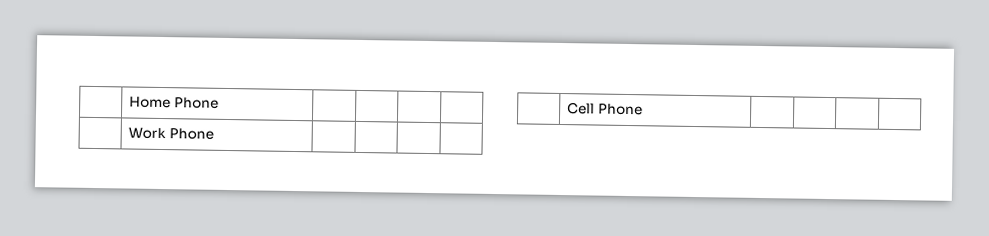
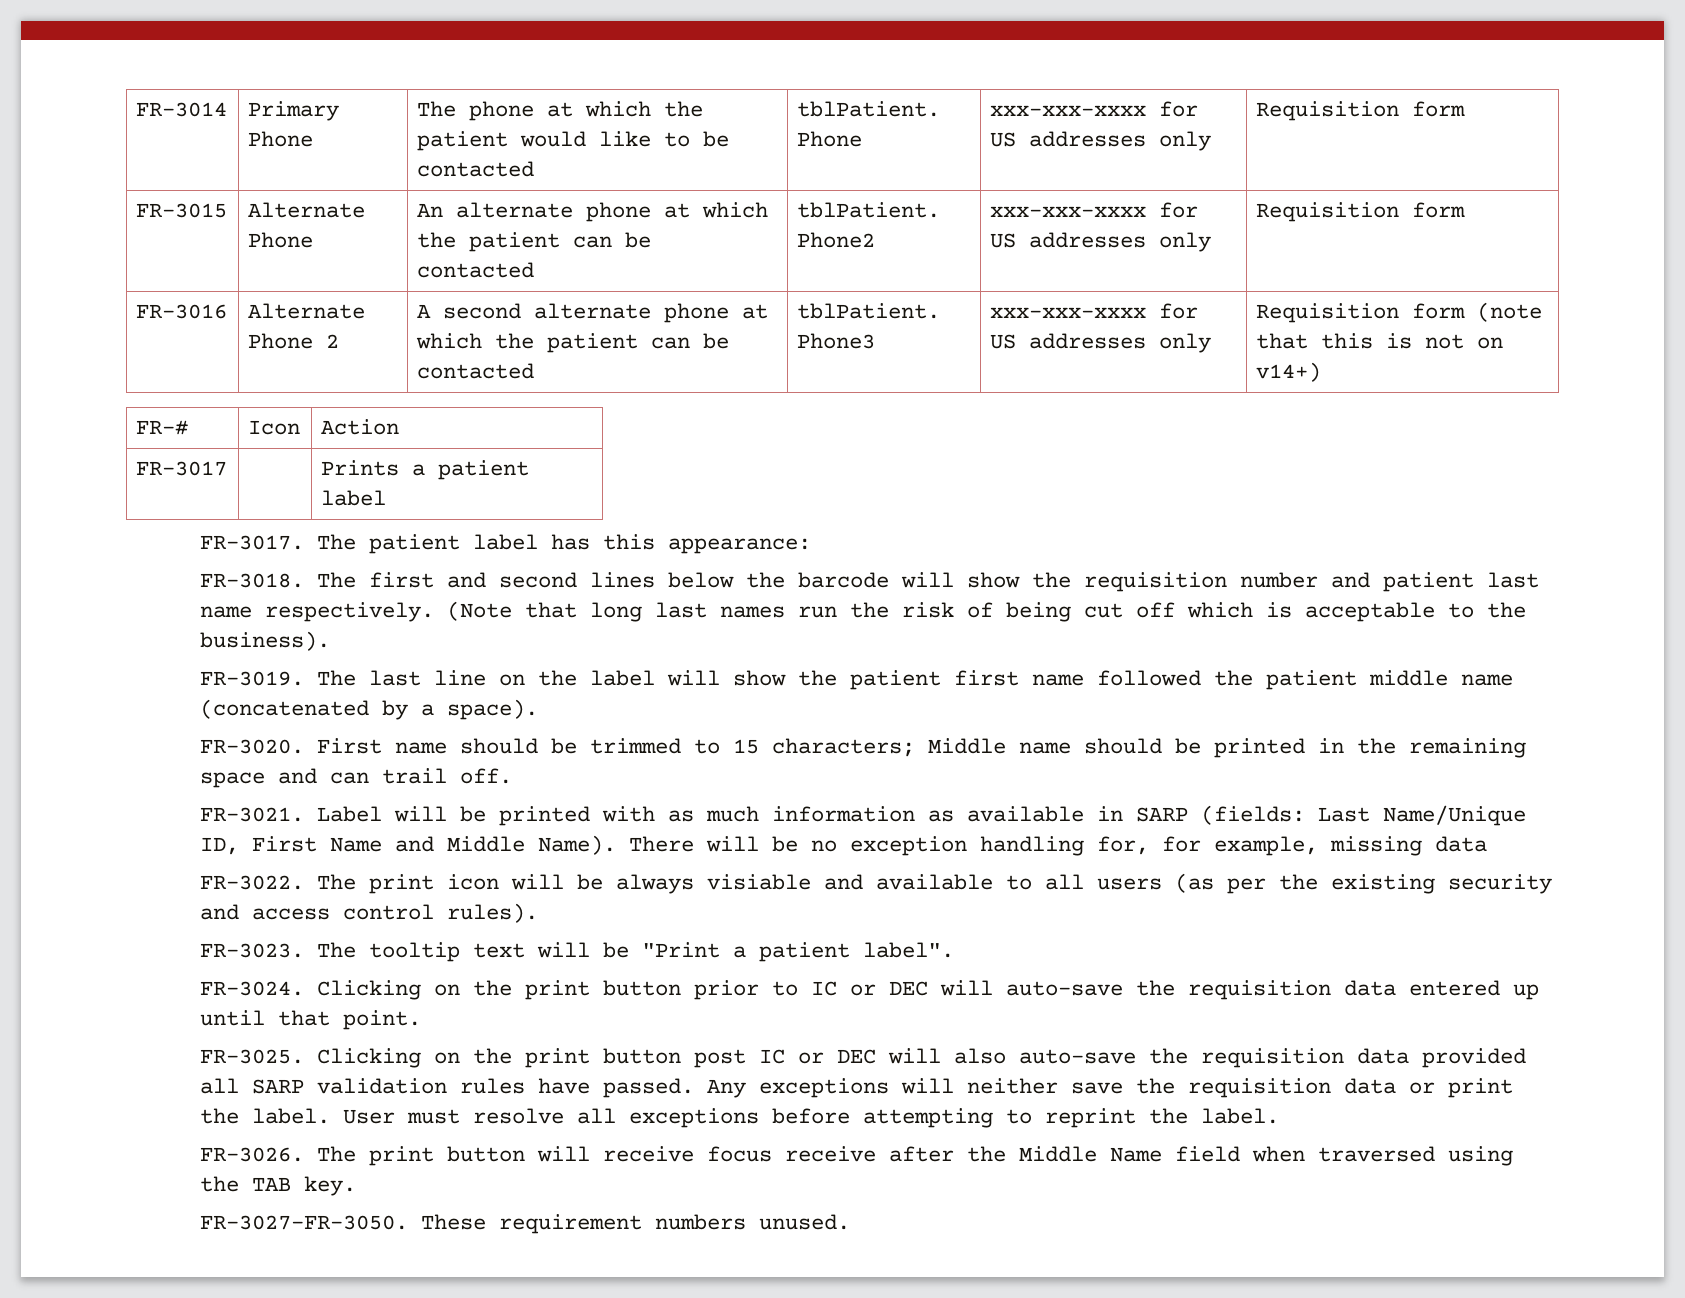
- | Home Phone | | | |
- | Work Phone | | | |
- | Cell Phone | | | |
+ FR-3014 | Primary Phone | The phone at which the patient would like to be contacted | tblPatient. Phone | xxx-xxx-xxxx for US addresses only | Requisition form
+ FR-3015 | Alternate Phone | An alternate phone at which the patient can be contacted | tblPatient. Phone2 | xxx-xxx-xxxx for US addresses only | Requisition form
+ FR-3016 | Alternate Phone 2 | A second alternate phone at which the patient can be contacted | tblPatient. Phone3 | xxx-xxx-xxxx for US addresses only | Requisition form (note that this is not on v14+)
+ FR-# | Icon | Action
+ FR-3017 | | Prints a patient label
+ FR-3017. The patient label has this appearance:
+ FR-3018. The first and second lines below the barcode will show the requisition number and patient last name respectively. (Note that long last names run the risk of being cut off which is acceptable to the business).
+ FR-3019. The last line on the label will show the patient first name followed the patient middle name (concatenated by a space).
+ FR-3020. First name should be trimmed to 15 characters; Middle name should be printed in the remaining space and can trail off.
+ FR-3021. Label will be printed with as much information as available in SARP (fields: Last Name/Unique ID, First Name and Middle Name). There will be no exception handling for, for example, missing data
+ FR-3022. The print icon will be always visiable and available to all users (as per the existing security and access control rules).
+ FR-3023. The tooltip text will be "Print a patient label".
+ FR-3024. Clicking on the print button prior to IC or DEC will auto-save the requisition data entered up until that point.
+ FR-3025. Clicking on the print button post IC or DEC will also auto-save the requisition data provided all SARP validation rules have passed. Any exceptions will neither save the requisition data or print the label. User must resolve all exceptions before attempting to reprint the label.
+ FR-3026. The print button will receive focus receive after the Middle Name field when traversed using the TAB key.
+ FR-3027-FR-3050. These requirement numbers unused.

